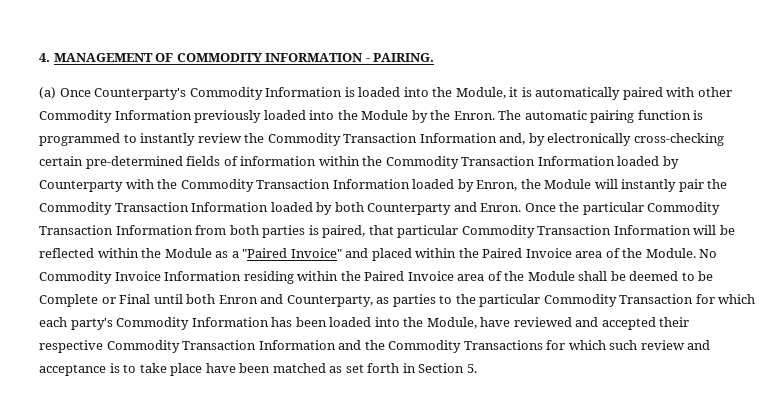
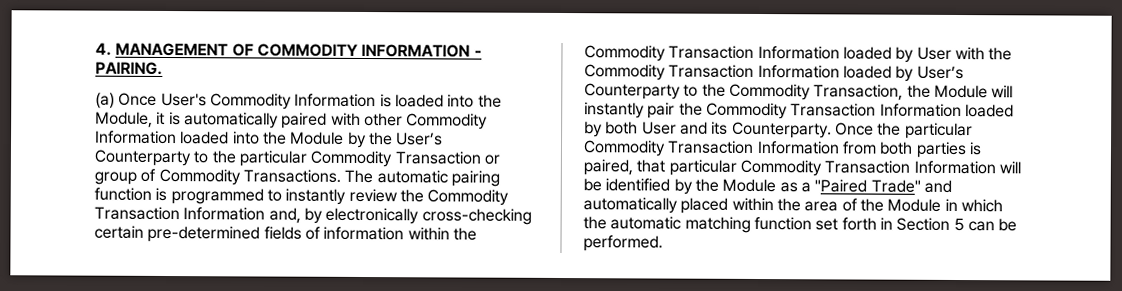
- (a) Once Counterparty's Commodity Information is loaded into the Module, it is automatically paired with other Commodity Information previously loaded into the Module by the Enron.
+ (a) Once User's Commodity Information is loaded into the Module, it is automatically paired with other Commodity Information loaded into the Module by the User’s Counterparty to the particular Commodity Transaction or group of Commodity Transactions.
- The automatic pairing function is programmed to instantly review the Commodity Transaction Information and, by electronically cross-checking certain pre-determined fields of information within the Commodity Transaction Information loaded by Counterparty with the Commodity Transaction Information loaded by Enron, the Module will instantly pair the Commodity Transaction Information loaded by both Counterparty and Enron.
+ The automatic pairing function is programmed to instantly review the Commodity Transaction Information and, by electronically cross-checking certain pre-determined fields of information within the Commodity Transaction Information loaded by User with the Commodity Transaction Information loaded by User’s Counterparty to the Commodity Transaction, the Module will instantly pair the Commodity Transaction Information loaded by both User and its Counterparty.
- Once the particular Commodity Transaction Information from both parties is paired, that particular Commodity Transaction Information will be reflected within the Module as a "Paired Invoice" and placed within the Paired Invoice area of the Module. No Commodity Invoice Information residing within the Paired Invoice area of the Module shall be deemed to be Complete or Final until both Enron and Counterparty, as parties to the particular Commodity Transaction for which each party's Commodity Information has been loaded into the Module, have reviewed and accepted their respective Commodity Transaction Information and the Commodity Transactions for which such review and acceptance is to take place have been matched as set forth in Section 5.
+ Once the particular Commodity Transaction Information from both parties is paired, that particular Commodity Transaction Information will be identified by the Module as a "Paired Trade" and automatically placed within the area of the Module in which the automatic matching function set forth in Section 5 can be performed.

